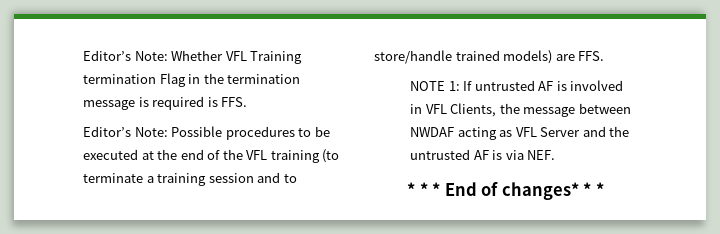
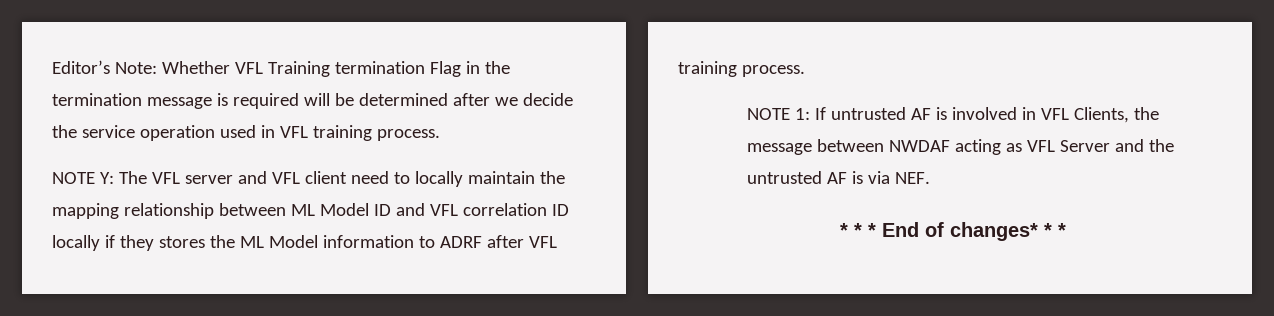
- Editor’s Note: Whether VFL Training termination Flag in the termination message is required is FFS.
- Editor’s Note: Possible procedures to be executed at the end of the VFL training (to terminate a training session and to store/handle trained models) are FFS.
+ Editor’s Note: Whether VFL Training termination Flag in the termination message is required will be determined after we decide the service operation used in VFL training process.
+ NOTE Y: The VFL server and VFL client need to locally maintain the mapping relationship between ML Model ID and VFL correlation ID locally if they stores the ML Model information to ADRF after VFL training process.

